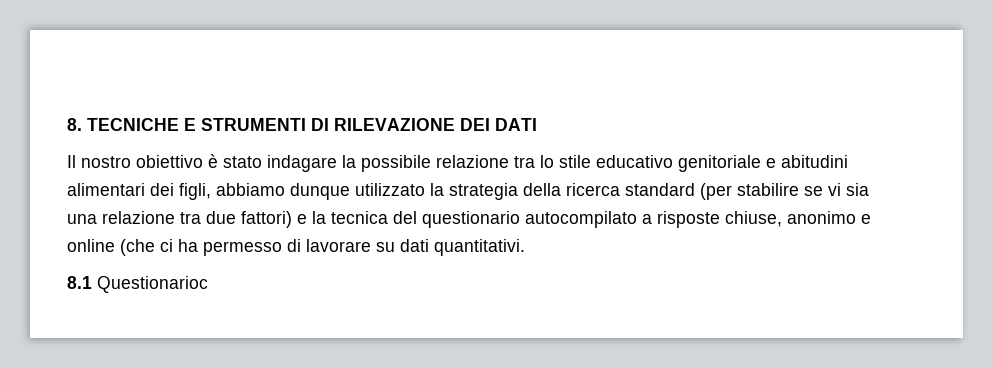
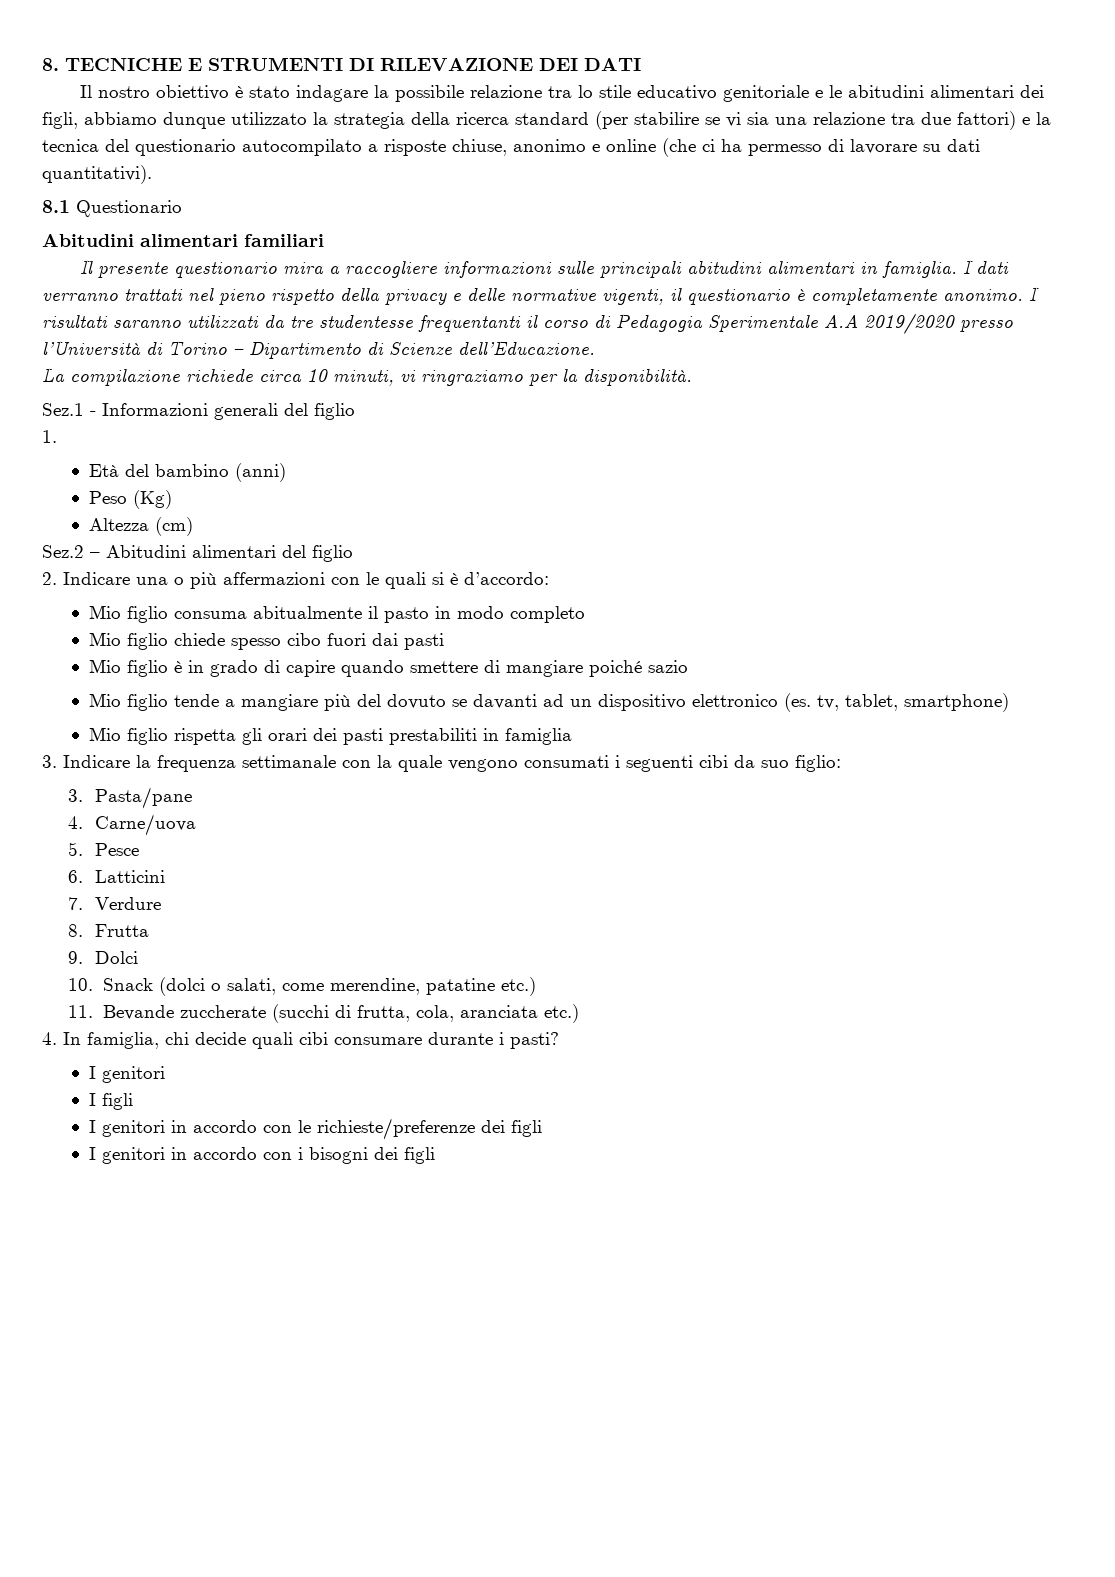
- Il nostro obiettivo è stato indagare la possibile relazione tra lo stile educativo genitoriale e abitudini alimentari dei figli, abbiamo dunque utilizzato la strategia della ricerca standard (per stabilire se vi sia una relazione tra due fattori) e la tecnica del questionario autocompilato a risposte chiuse, anonimo e online (che ci ha permesso di lavorare su dati quantitativi.
+ Il nostro obiettivo è stato indagare la possibile relazione tra lo stile educativo genitoriale e le abitudini alimentari dei figli, abbiamo dunque utilizzato la strategia della ricerca standard (per stabilire se vi sia una relazione tra due fattori) e la tecnica del questionario autocompilato a risposte chiuse, anonimo e online (che ci ha permesso di lavorare su dati quantitativi).
- 8.1 Questionarioc
+ 8.1 Questionario
+ Abitudini alimentari familiari
+ Il presente questionario mira a raccogliere informazioni sulle principali abitudini alimentari in famiglia. I dati verranno trattati nel pieno rispetto della privacy e delle normative vigenti, il questionario è completamente anonimo. I risultati saranno utilizzati da tre studentesse frequentanti il corso di Pedagogia Sperimentale A.A 2019/2020 presso l’Università di Torino – Dipartimento di Scienze dell’Educazione.
+ La compilazione richiede circa 10 minuti, vi ringraziamo per la disponibilità.
+ Sez.1 - Informazioni generali del figlio
+ 1.
+ Età del bambino (anni)
+ Peso (Kg)
+ Altezza (cm)
+ Sez.2 – Abitudini alimentari del figlio
+ 2. Indicare una o più affermazioni con le quali si è d’accordo:
+ Mio figlio consuma abitualmente il pasto in modo completo
+ Mio figlio chiede spesso cibo fuori dai pasti
+ Mio figlio è in grado di capire quando smettere di mangiare poiché sazio
+ Mio figlio tende a mangiare più del dovuto se davanti ad un dispositivo elettronico (es. tv, tablet, smartphone)
+ Mio figlio rispetta gli orari dei pasti prestabiliti in famiglia
+ 3. Indicare la frequenza settimanale con la quale vengono consumati i seguenti cibi da suo figlio:
+ 3. Pasta/pane
+ 4. Carne/uova
+ 5. Pesce
+ 6. Latticini
+ 7. Verdure
+ 8. Frutta
+ 9. Dolci
+ 10. Snack (dolci o salati, come merendine, patatine etc.)
+ 11. Bevande zuccherate (succhi di frutta, cola, aranciata etc.)
+ 4. In famiglia, chi decide quali cibi consumare durante i pasti?
+ I genitori
+ I figli
+ I genitori in accordo con le richieste/preferenze dei figli
+ I genitori in accordo con i bisogni dei figli

